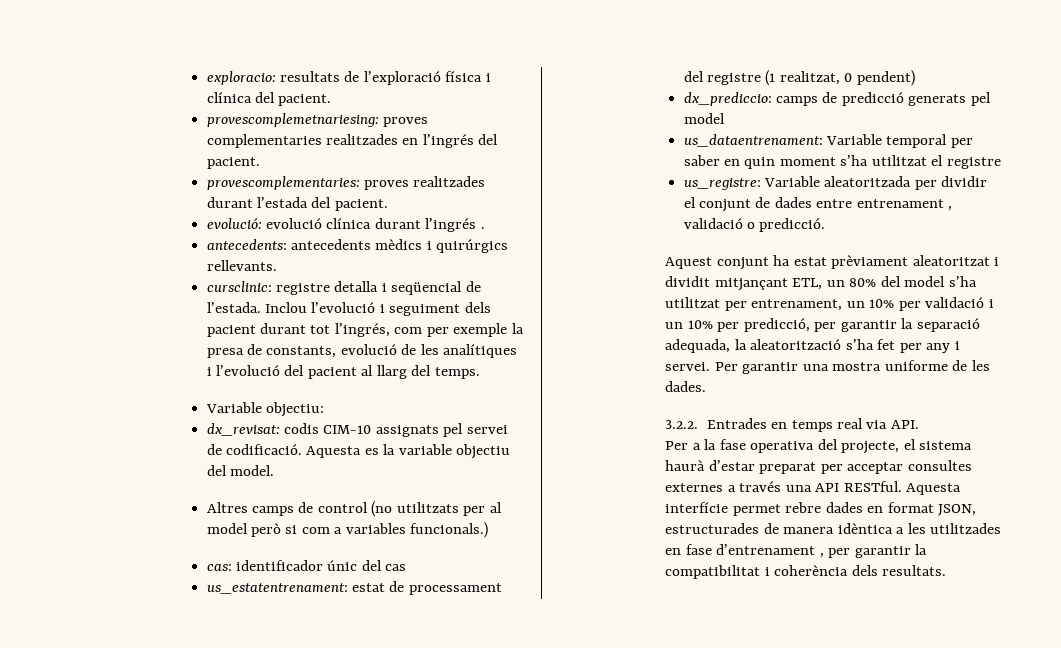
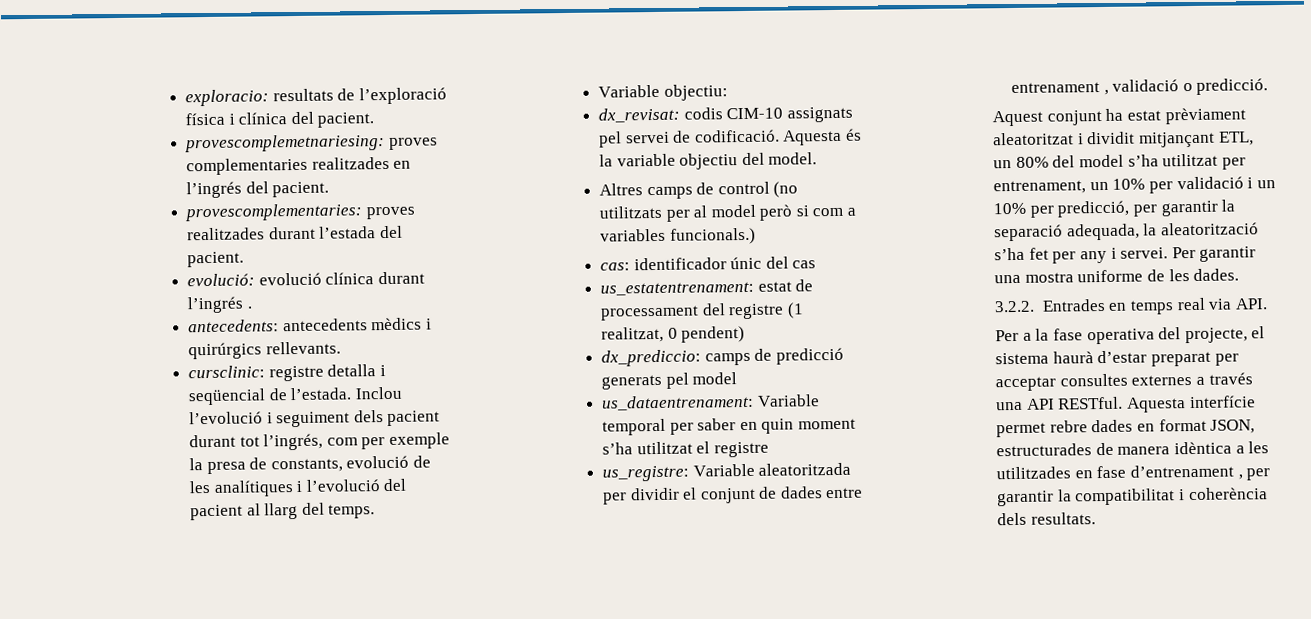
- Aquesta es la variable objectiu del model.
+ Aquesta és la variable objectiu del model.

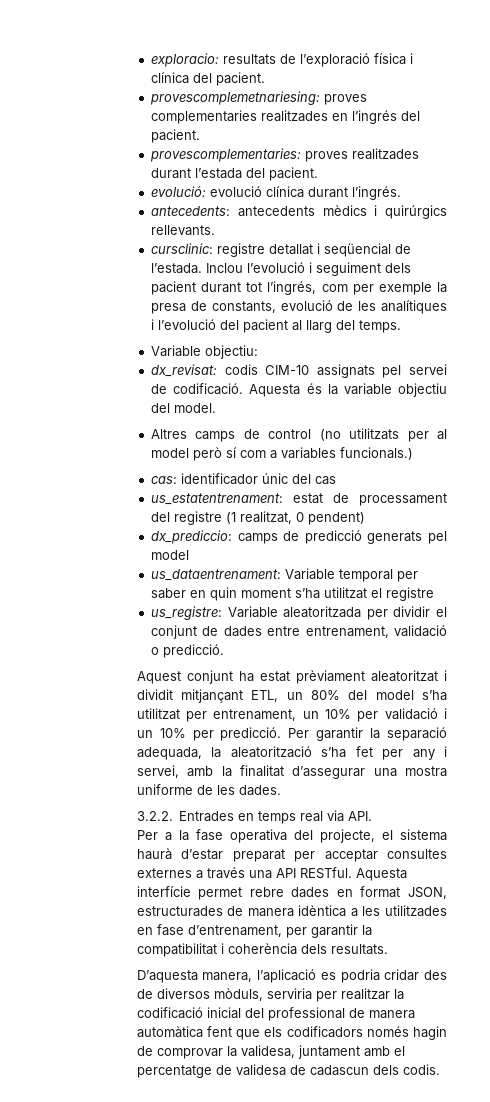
- evolució: evolució clínica durant l’ingrés .
+ evolució: evolució clínica durant l’ingrés.
- cursclinic: registre detalla i seqüencial de l’estada.
+ cursclinic: registre detallat i seqüencial de l’estada.
- Altres camps de control (no utilitzats per al model però si com a variables funcionals.)
+ Altres camps de control (no utilitzats per al model però sí com a variables funcionals.)
- us_registre: Variable aleatoritzada per dividir el conjunt de dades entre entrenament , validació o predicció.
+ us_registre: Variable aleatoritzada per dividir el conjunt de dades entre entrenament, validació o predicció.
- Aquest conjunt ha estat prèviament aleatoritzat i dividit mitjançant ETL, un 80% del model s’ha utilitzat per entrenament, un 10% per validació i un 10% per predicció, per garantir la separació adequada, la aleatorització s’ha fet per any i servei. Per garantir una mostra uniforme de les dades.
+ Aquest conjunt ha estat prèviament aleatoritzat i dividit mitjançant ETL, un 80% del model s’ha utilitzat per entrenament, un 10% per validació i un 10% per predicció. Per garantir la separació adequada, la aleatorització s’ha fet per any i servei, amb la finalitat d’assegurar una mostra uniforme de les dades.
- Aquesta interfície permet rebre dades en format JSON, estructurades de manera idèntica a les utilitzades en fase d’entrenament , per garantir la compatibilitat i coherència dels resultats.
+ Aquesta interfície permet rebre dades en format JSON, estructurades de manera idèntica a les utilitzades en fase d’entrenament, per garantir la compatibilitat i coherència dels resultats.
+ D’aquesta manera, l’aplicació es podria cridar des de diversos mòduls, serviria per realitzar la codificació inicial del professional de manera automàtica fent que els codificadors només hagin de comprovar la validesa, juntament amb el percentatge de validesa de cadascun dels codis.

